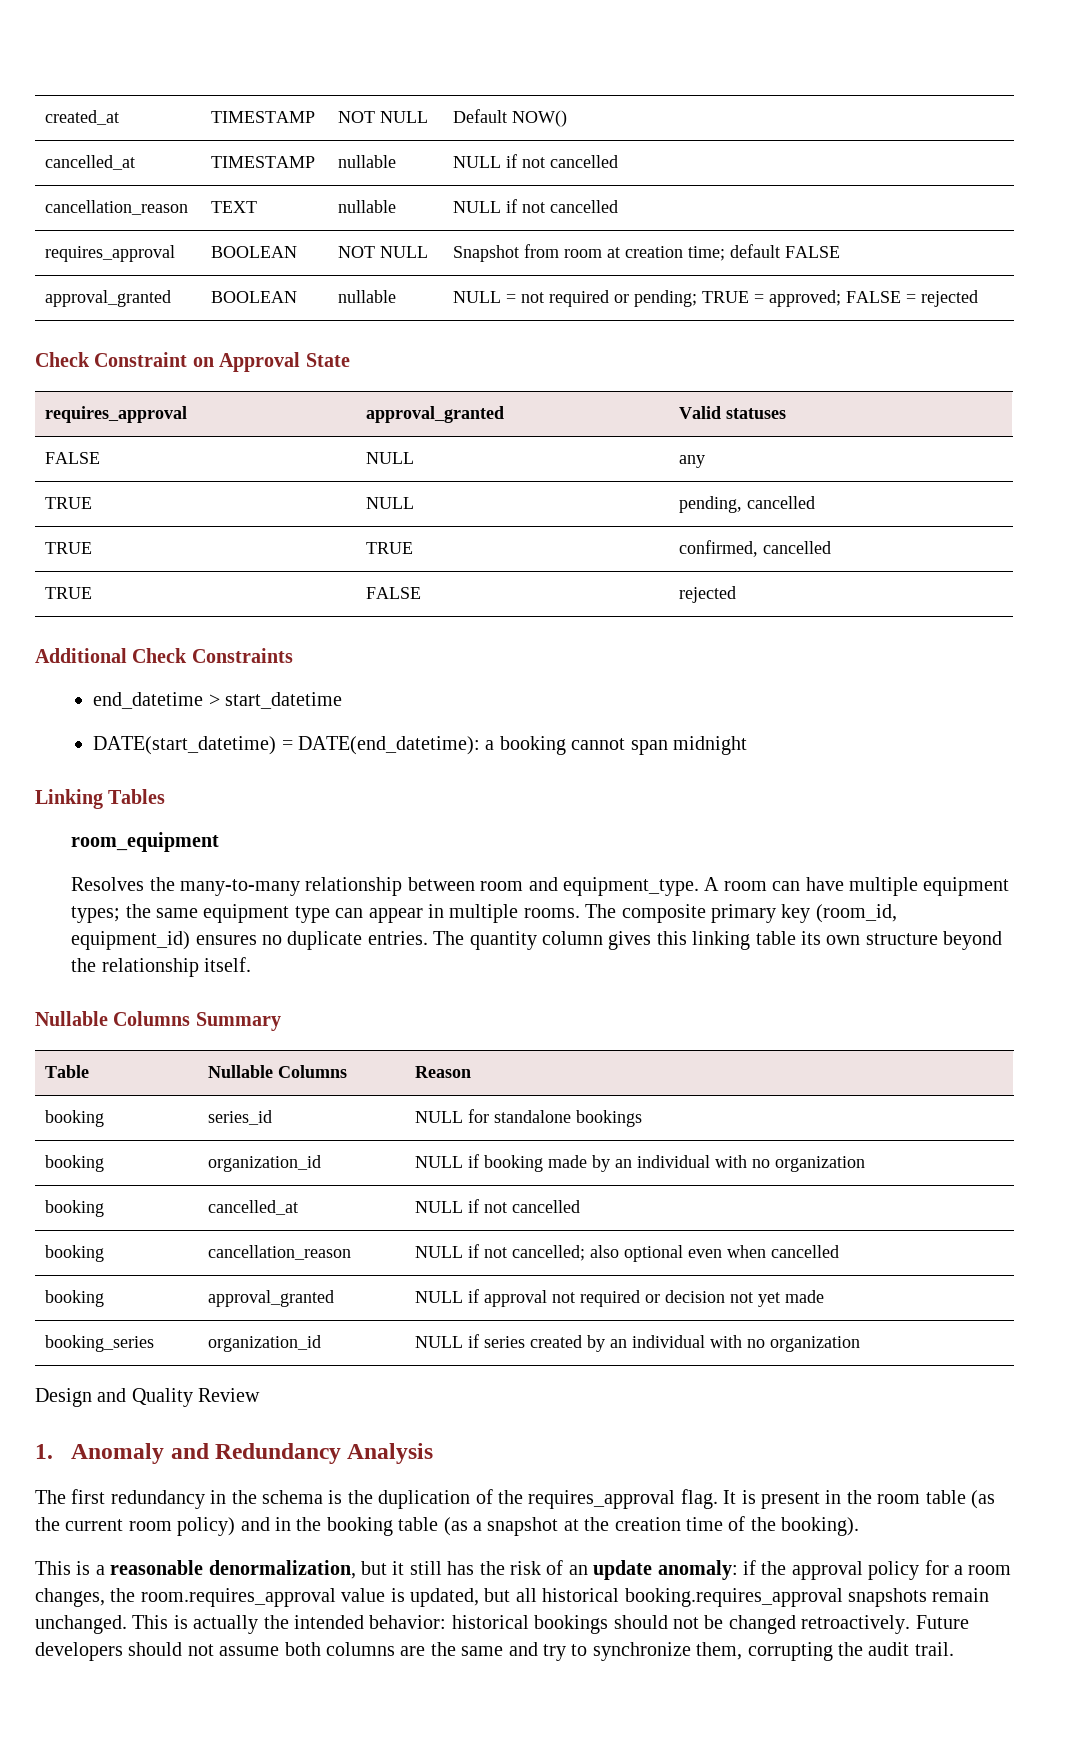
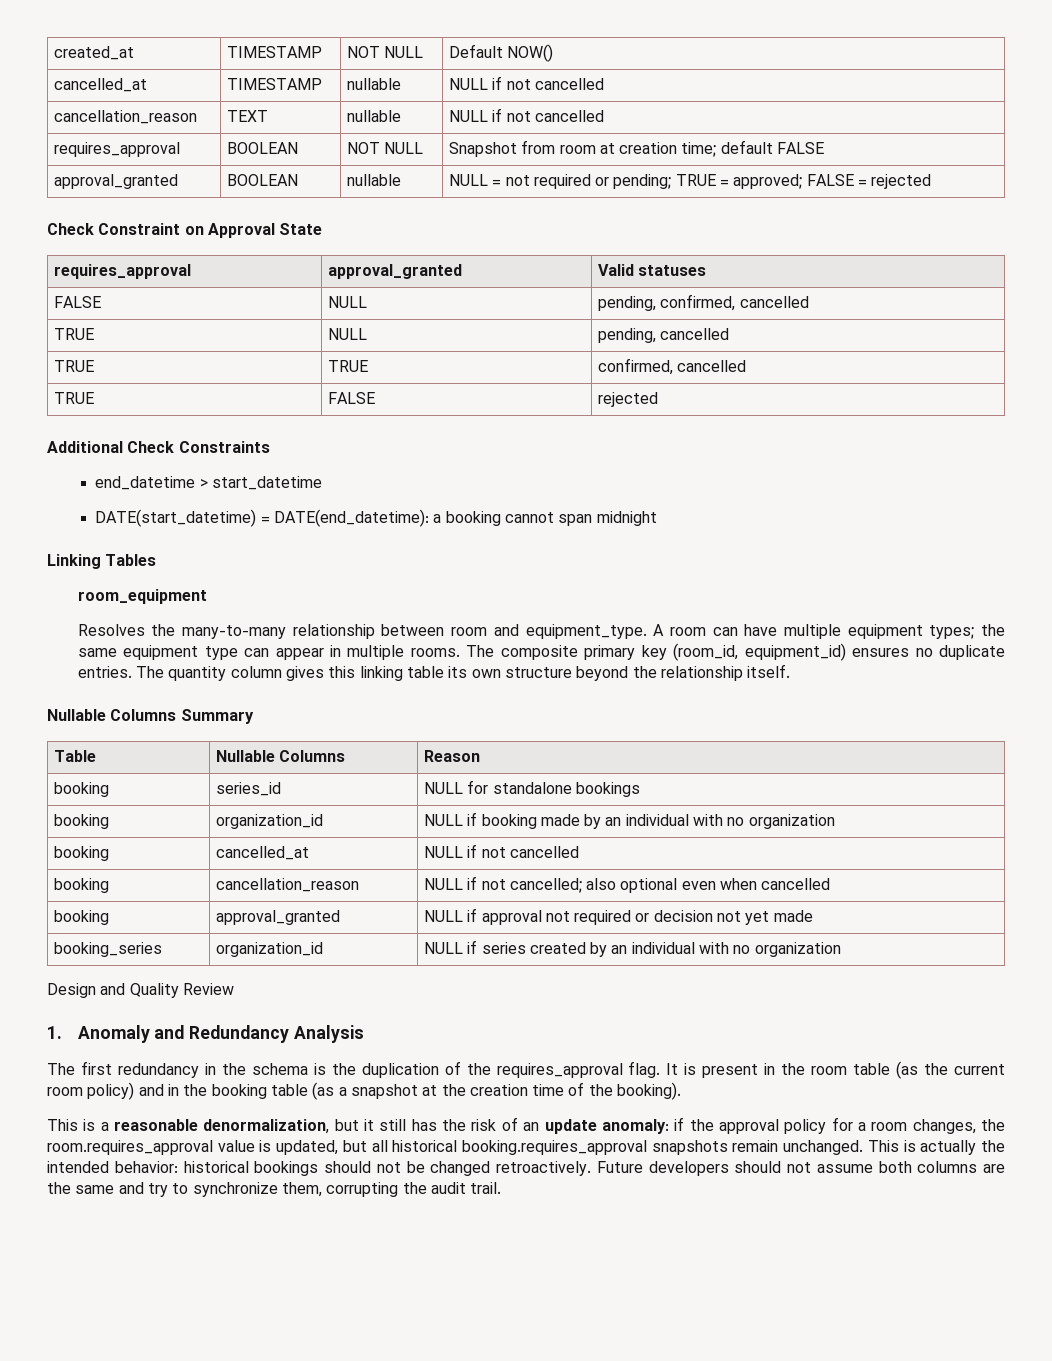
- FALSE | NULL | any
+ FALSE | NULL | pending, confirmed, cancelled

